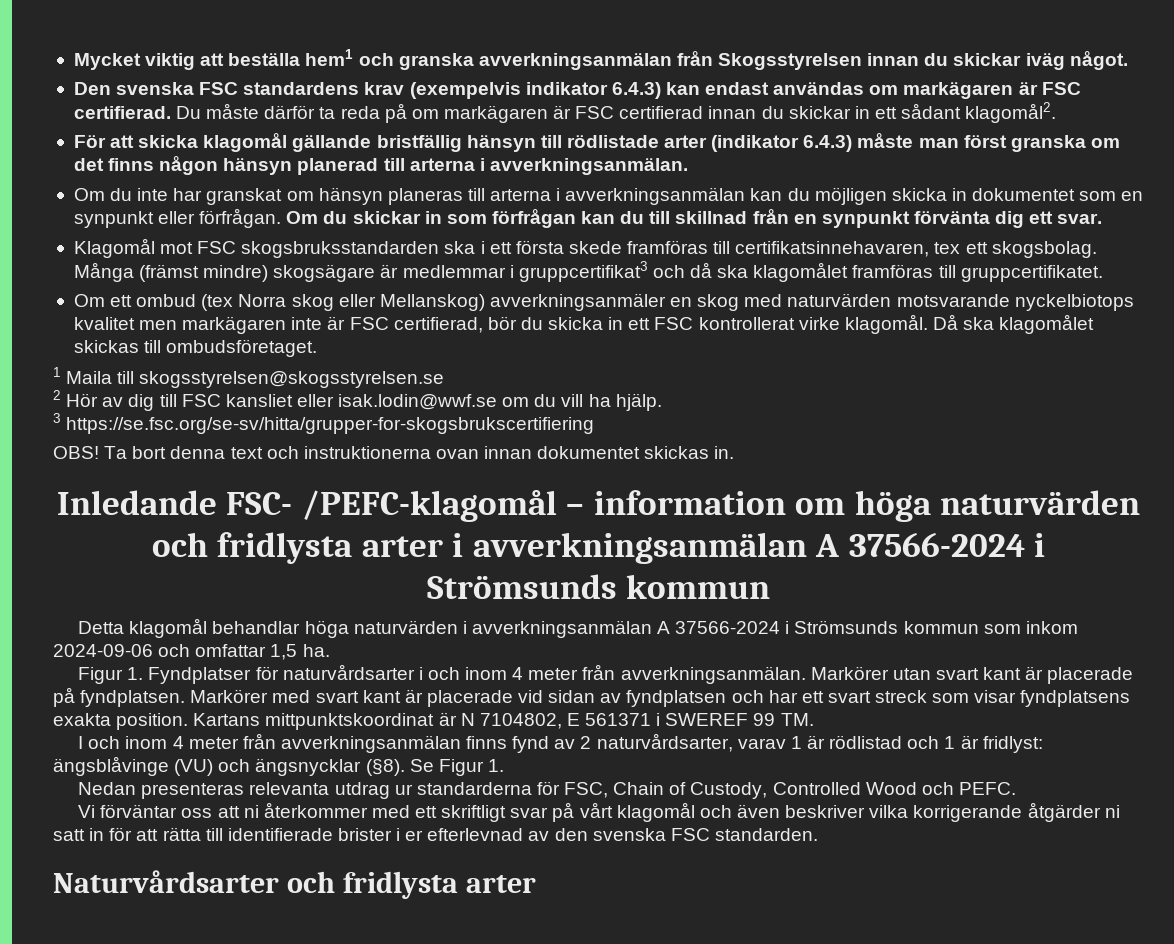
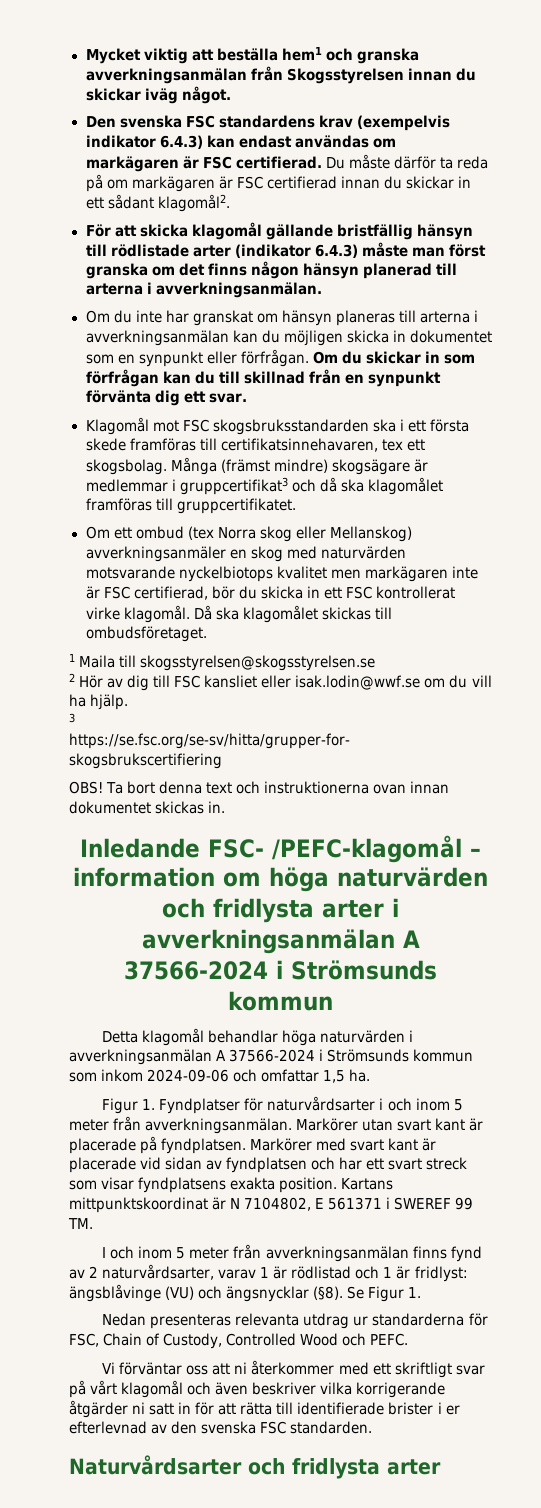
- Figur 1. Fyndplatser för naturvårdsarter i och inom 4 meter från avverkningsanmälan.
+ Figur 1. Fyndplatser för naturvårdsarter i och inom 5 meter från avverkningsanmälan.
- I och inom 4 meter från avverkningsanmälan finns fynd av 2 naturvårdsarter, varav 1 är rödlistad och 1 är fridlyst: ängsblåvinge (VU) och ängsnycklar (§8).
+ I och inom 5 meter från avverkningsanmälan finns fynd av 2 naturvårdsarter, varav 1 är rödlistad och 1 är fridlyst: ängsblåvinge (VU) och ängsnycklar (§8).

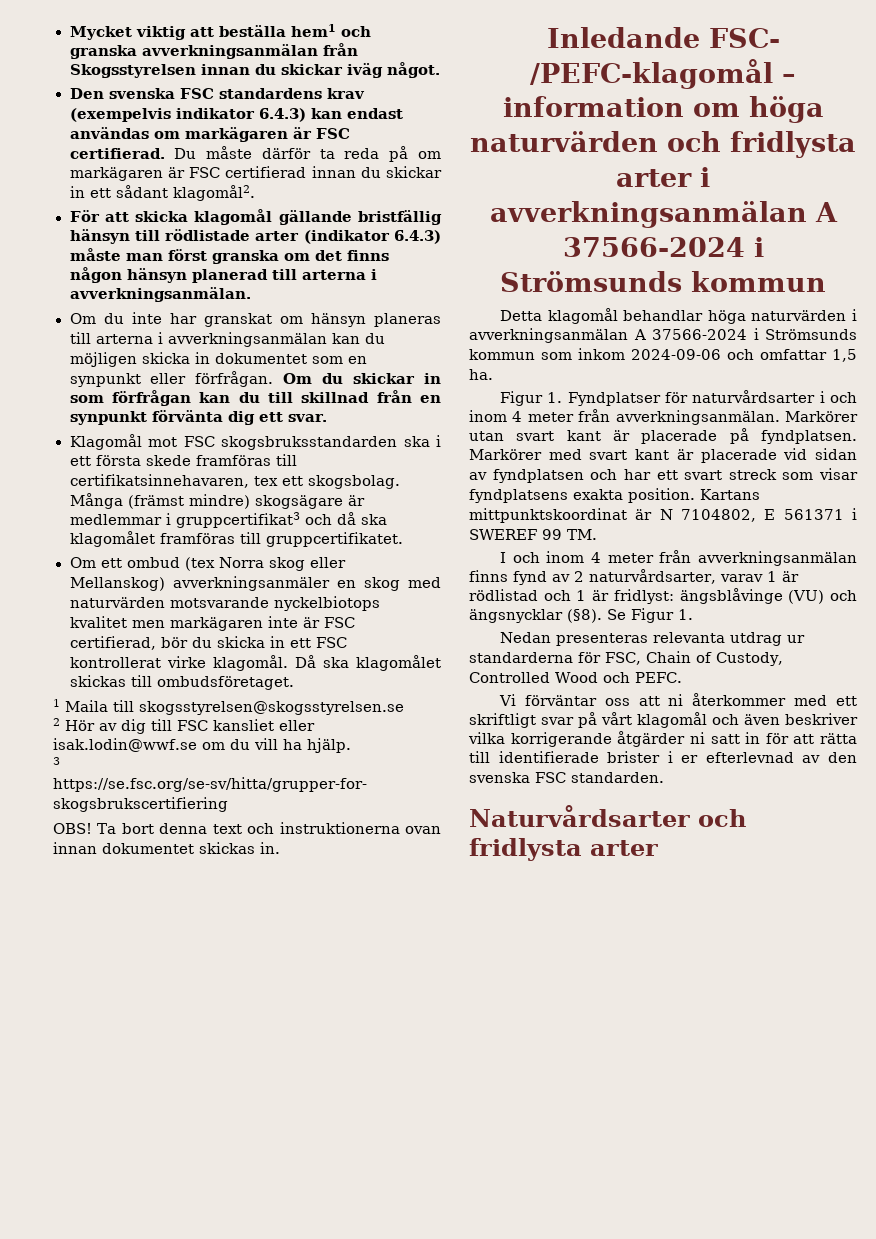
- Figur 1. Fyndplatser för naturvårdsarter i och inom 5 meter från avverkningsanmälan.
+ Figur 1. Fyndplatser för naturvårdsarter i och inom 4 meter från avverkningsanmälan.
- I och inom 5 meter från avverkningsanmälan finns fynd av 2 naturvårdsarter, varav 1 är rödlistad och 1 är fridlyst: ängsblåvinge (VU) och ängsnycklar (§8).
+ I och inom 4 meter från avverkningsanmälan finns fynd av 2 naturvårdsarter, varav 1 är rödlistad och 1 är fridlyst: ängsblåvinge (VU) och ängsnycklar (§8).

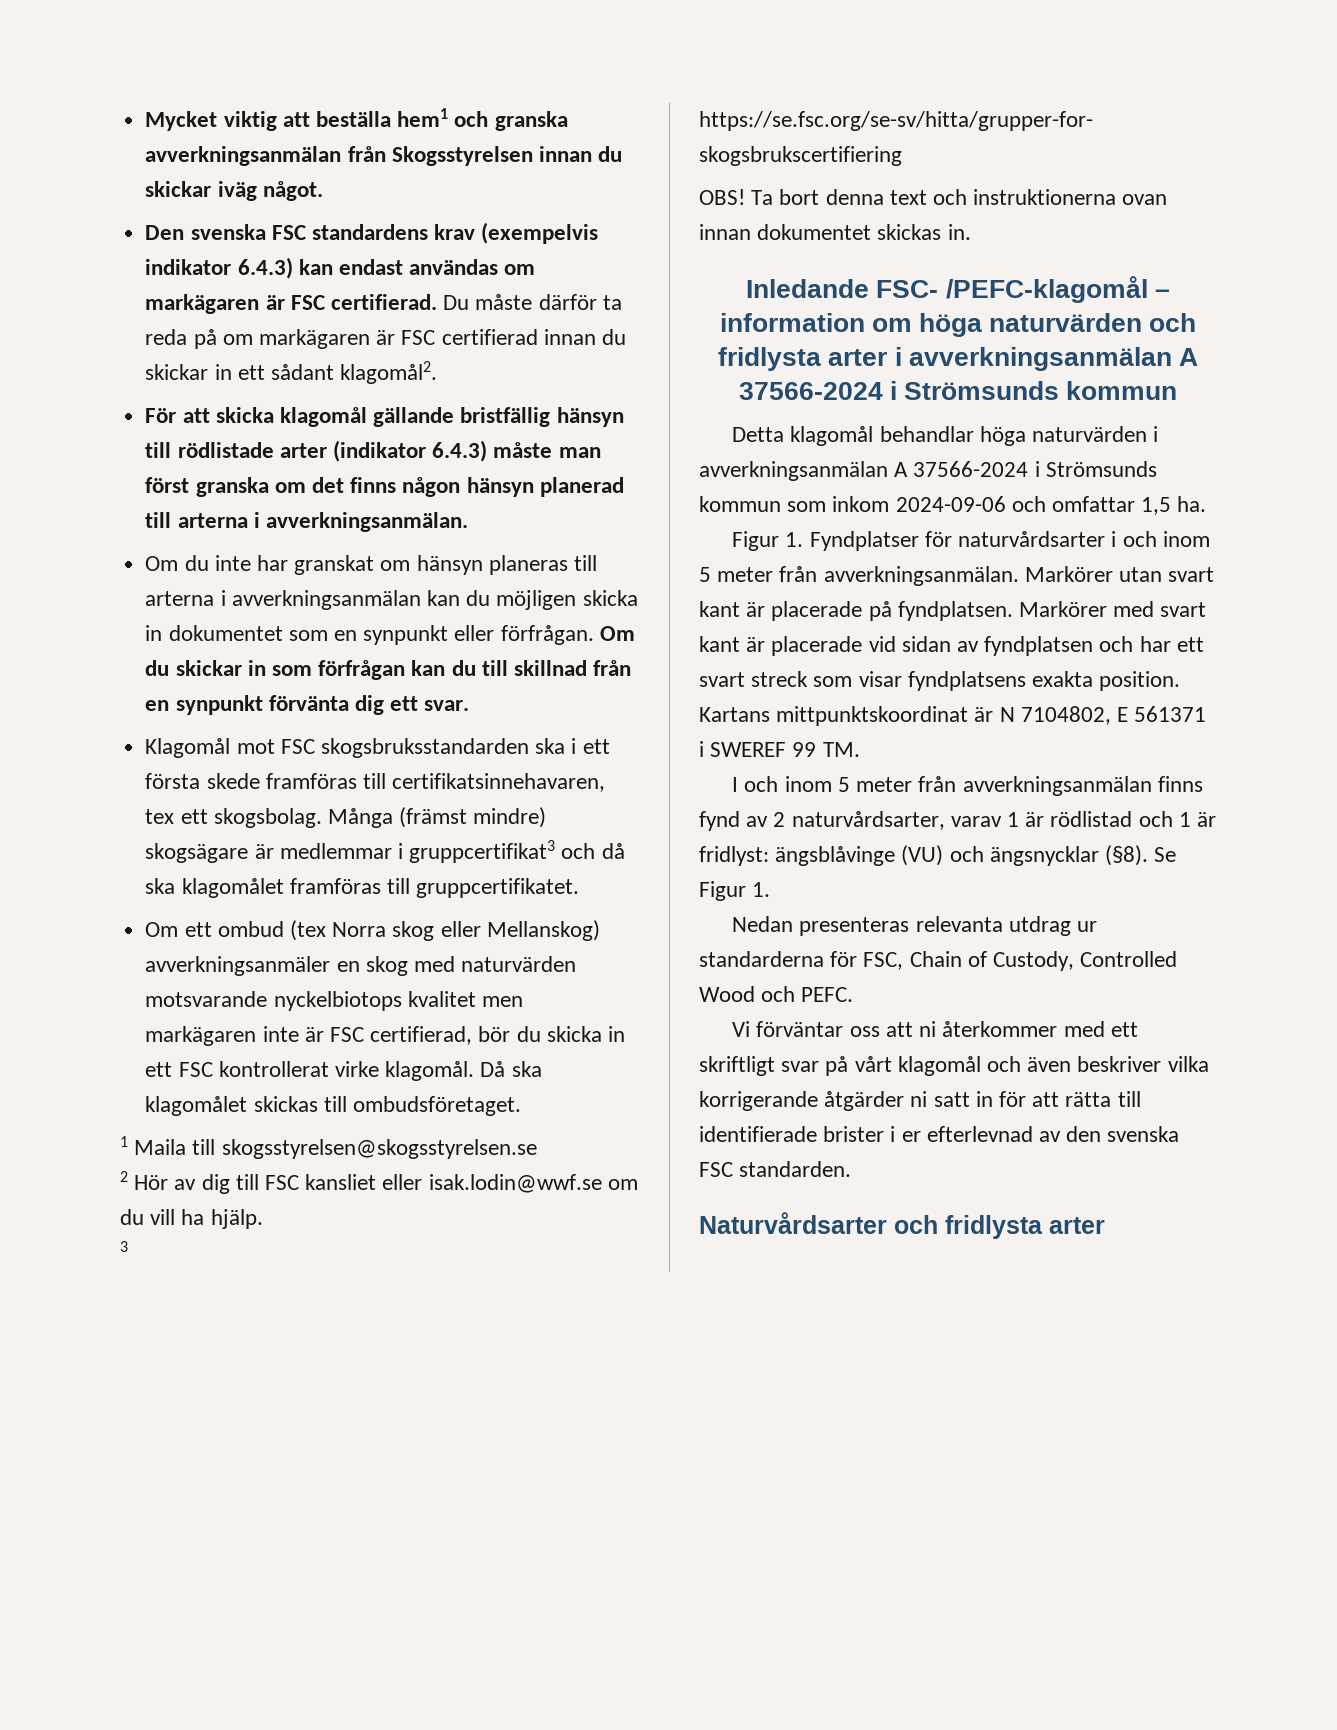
- Figur 1. Fyndplatser för naturvårdsarter i och inom 4 meter från avverkningsanmälan.
+ Figur 1. Fyndplatser för naturvårdsarter i och inom 5 meter från avverkningsanmälan.
- I och inom 4 meter från avverkningsanmälan finns fynd av 2 naturvårdsarter, varav 1 är rödlistad och 1 är fridlyst: ängsblåvinge (VU) och ängsnycklar (§8).
+ I och inom 5 meter från avverkningsanmälan finns fynd av 2 naturvårdsarter, varav 1 är rödlistad och 1 är fridlyst: ängsblåvinge (VU) och ängsnycklar (§8).

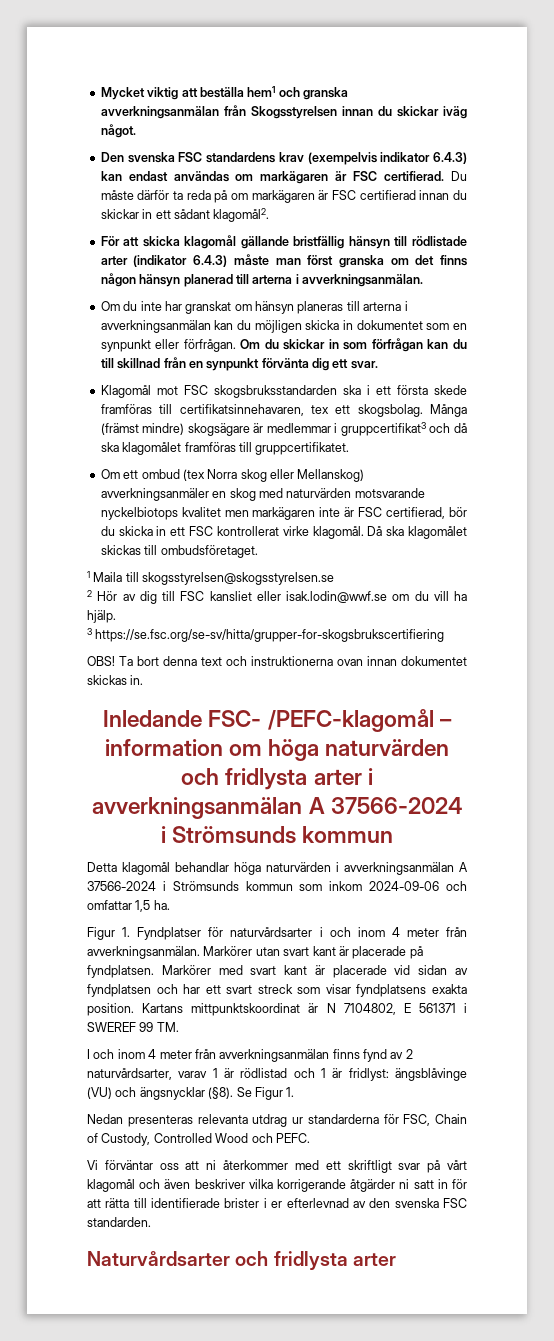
- Figur 1. Fyndplatser för naturvårdsarter i och inom 5 meter från avverkningsanmälan.
+ Figur 1. Fyndplatser för naturvårdsarter i och inom 4 meter från avverkningsanmälan.
- I och inom 5 meter från avverkningsanmälan finns fynd av 2 naturvårdsarter, varav 1 är rödlistad och 1 är fridlyst: ängsblåvinge (VU) och ängsnycklar (§8).
+ I och inom 4 meter från avverkningsanmälan finns fynd av 2 naturvårdsarter, varav 1 är rödlistad och 1 är fridlyst: ängsblåvinge (VU) och ängsnycklar (§8).

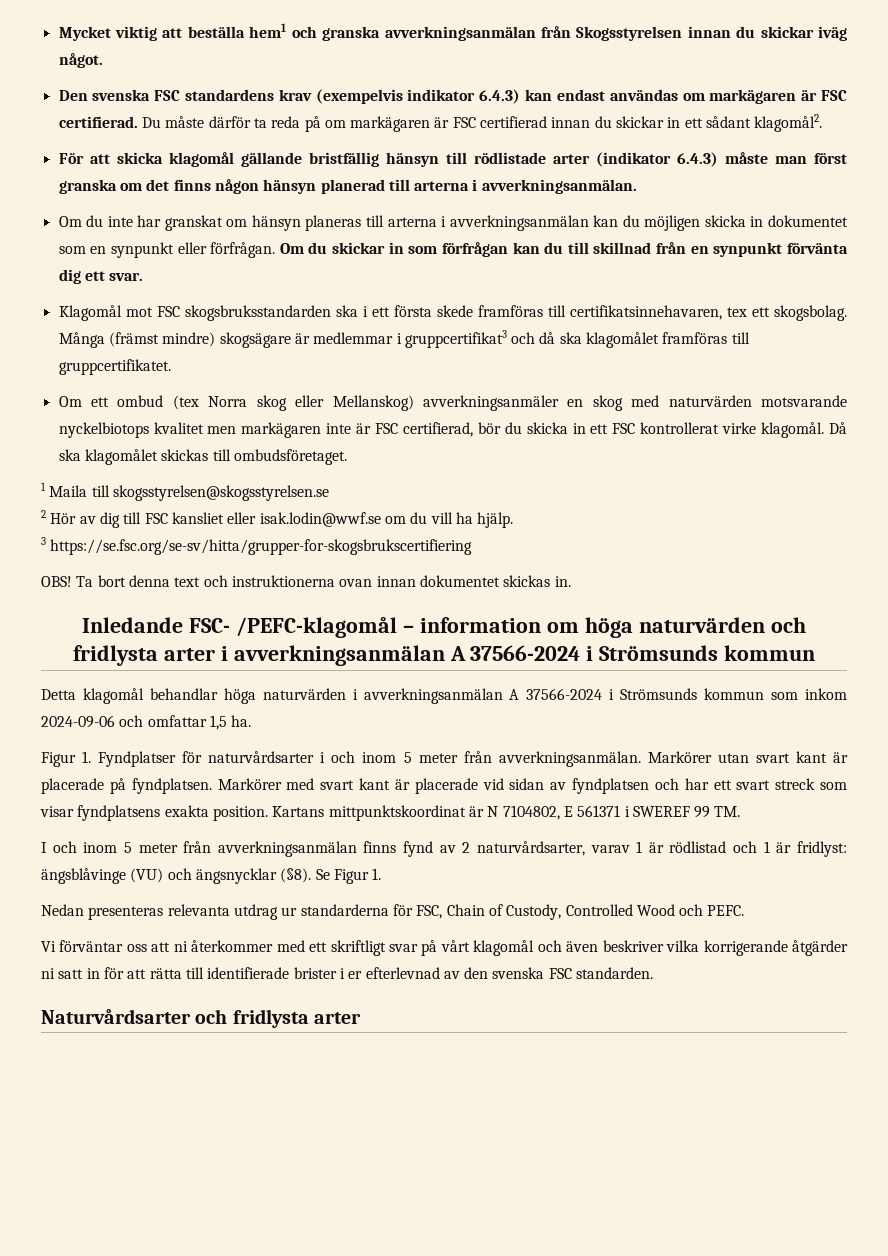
- Figur 1. Fyndplatser för naturvårdsarter i och inom 4 meter från avverkningsanmälan.
+ Figur 1. Fyndplatser för naturvårdsarter i och inom 5 meter från avverkningsanmälan.
- I och inom 4 meter från avverkningsanmälan finns fynd av 2 naturvårdsarter, varav 1 är rödlistad och 1 är fridlyst: ängsblåvinge (VU) och ängsnycklar (§8).
+ I och inom 5 meter från avverkningsanmälan finns fynd av 2 naturvårdsarter, varav 1 är rödlistad och 1 är fridlyst: ängsblåvinge (VU) och ängsnycklar (§8).

